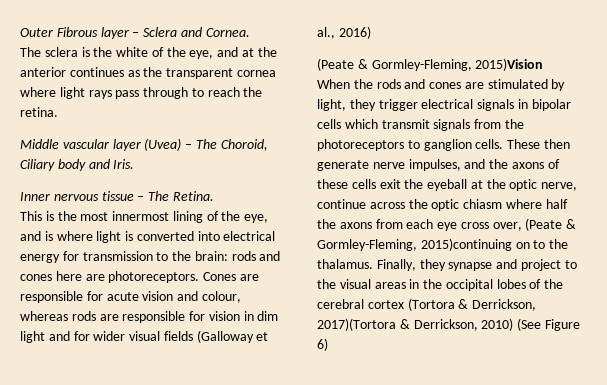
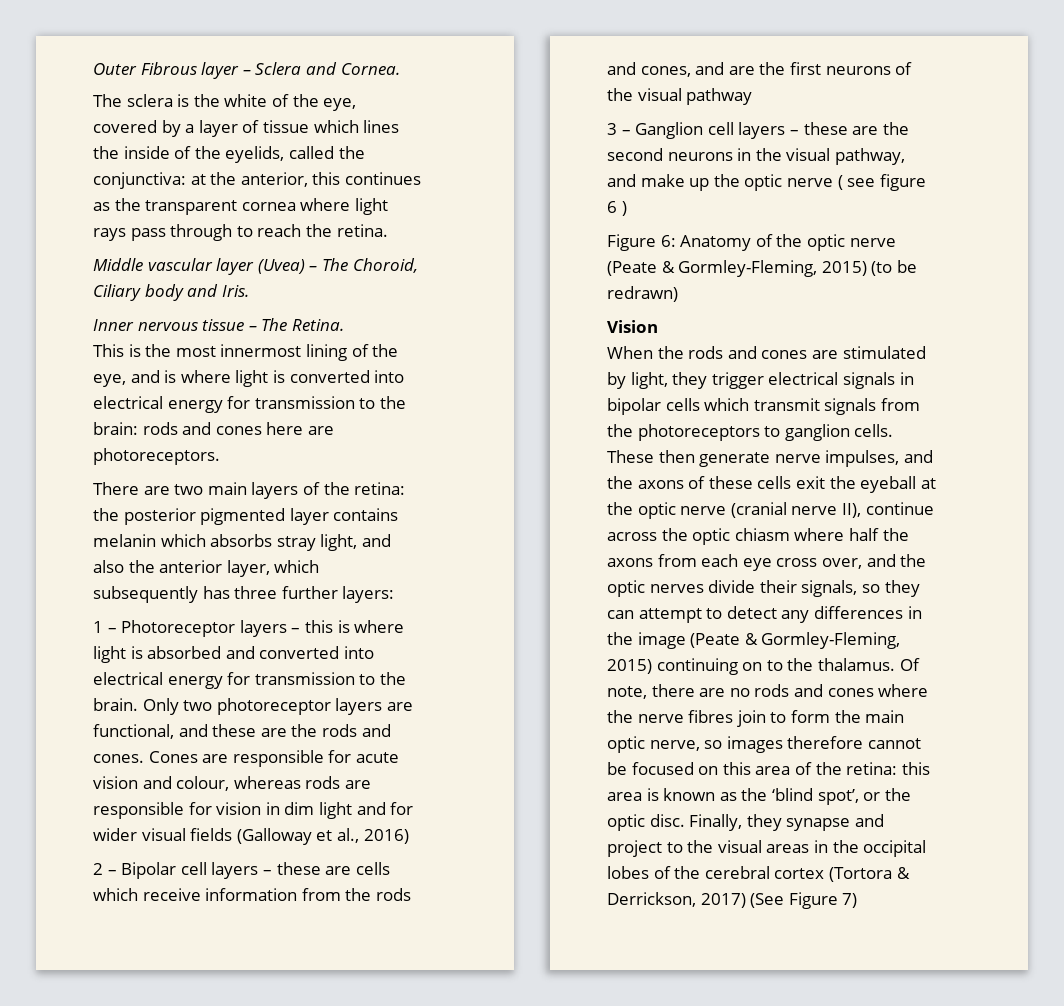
- The sclera is the white of the eye, and at the anterior continues as the transparent cornea where light rays pass through to reach the retina.
+ The sclera is the white of the eye, covered by a layer of tissue which lines the inside of the eyelids, called the conjunctiva: at the anterior, this continues as the transparent cornea where light rays pass through to reach the retina.
- This is the most innermost lining of the eye, and is where light is converted into electrical energy for transmission to the brain: rods and cones here are photoreceptors. Cones are responsible for acute vision and colour, whereas rods are responsible for vision in dim light and for wider visual fields (Galloway et al., 2016)
+ This is the most innermost lining of the eye, and is where light is converted into electrical energy for transmission to the brain: rods and cones here are photoreceptors.
+ There are two main layers of the retina: the posterior pigmented layer contains melanin which absorbs stray light, and also the anterior layer, which subsequently has three further layers:
+ 1 – Photoreceptor layers – this is where light is absorbed and converted into electrical energy for transmission to the brain. Only two photoreceptor layers are functional, and these are the rods and cones. Cones are responsible for acute vision and colour, whereas rods are responsible for vision in dim light and for wider visual fields (Galloway et al., 2016)
- (Peate & Gormley-Fleming, 2015)Vision
+ 2 – Bipolar cell layers – these are cells which receive information from the rods and cones, and are the first neurons of the visual pathway
+ 3 – Ganglion cell layers – these are the second neurons in the visual pathway, and make up the optic nerve ( see figure 6 )
+ Figure 6: Anatomy of the optic nerve (Peate & Gormley-Fleming, 2015) (to be redrawn)
+ Vision
- These then generate nerve impulses, and the axons of these cells exit the eyeball at the optic nerve, continue across the optic chiasm where half the axons from each eye cross over, (Peate & Gormley-Fleming, 2015)continuing on to the thalamus.
+ These then generate nerve impulses, and the axons of these cells exit the eyeball at the optic nerve (cranial nerve II), continue across the optic chiasm where half the axons from each eye cross over, and the optic nerves divide their signals, so they can attempt to detect any differences in the image (Peate & Gormley-Fleming, 2015) continuing on to the thalamus.
+ Of note, there are no rods and cones where the nerve fibres join to form the main optic nerve, so images therefore cannot be focused on this area of the retina: this area is known as the ‘blind spot’, or the optic disc.
- Finally, they synapse and project to the visual areas in the occipital lobes of the cerebral cortex (Tortora & Derrickson, 2017)(Tortora & Derrickson, 2010) (See Figure 6)
+ Finally, they synapse and project to the visual areas in the occipital lobes of the cerebral cortex (Tortora & Derrickson, 2017) (See Figure 7)

